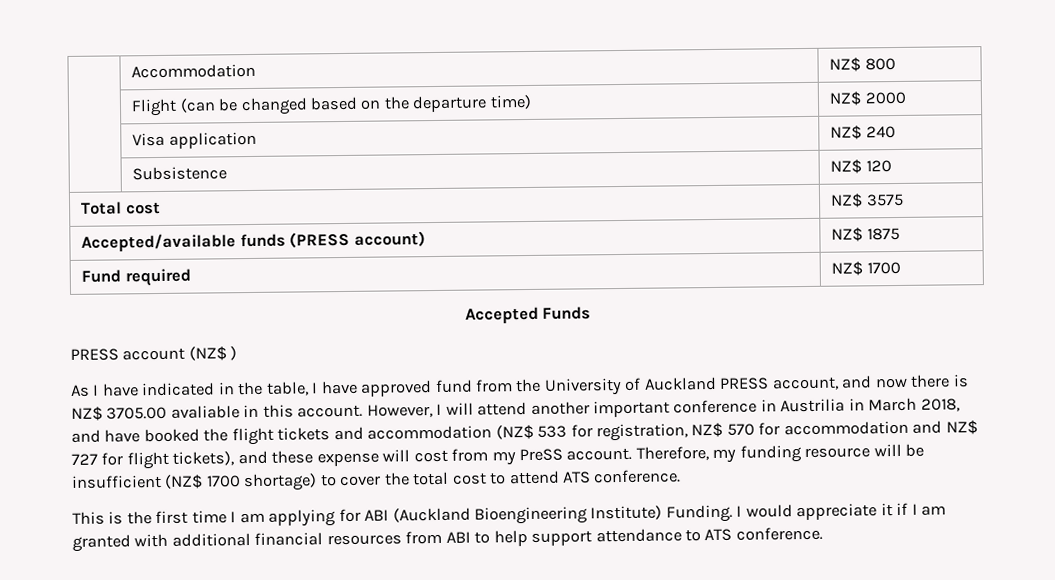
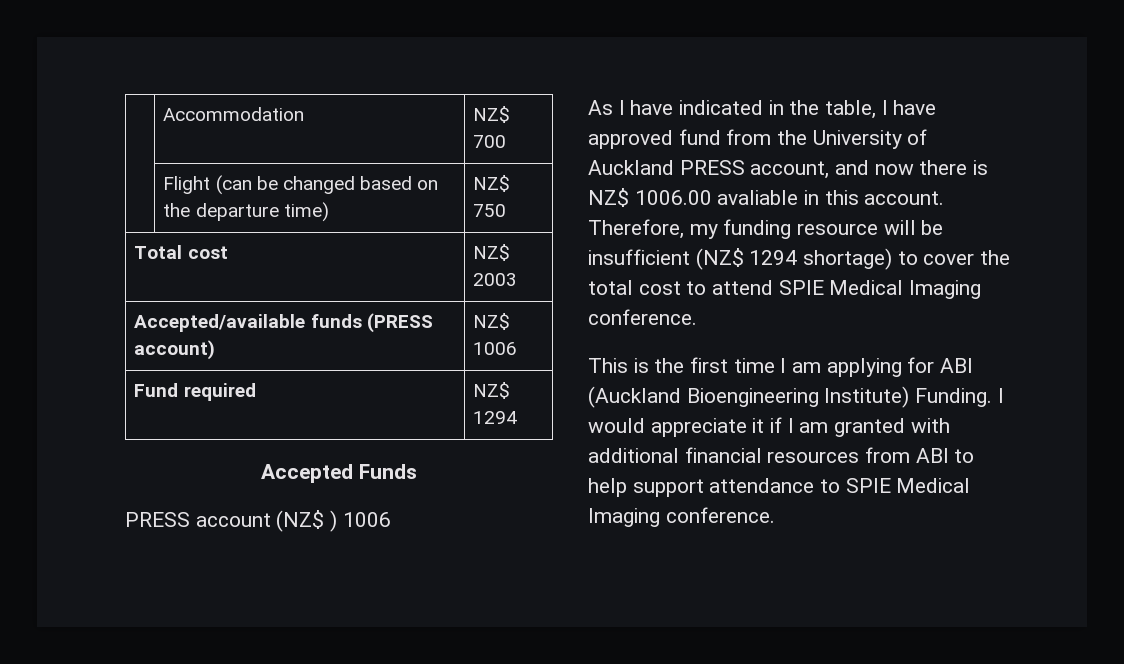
- | Accommodation | NZ$ 800
+ | Accommodation | NZ$ 700
- | Flight (can be changed based on the departure time) | NZ$ 2000
- | Visa application | NZ$ 240
- | Subsistence | NZ$ 120
+ | Flight (can be changed based on the departure time) | NZ$ 750
- Total cost | NZ$ 3575
+ Total cost | NZ$ 2003
- Accepted/available funds (PRESS account) | NZ$ 1875
+ Accepted/available funds (PRESS account) | NZ$ 1006
- Fund required | NZ$ 1700
+ Fund required | NZ$ 1294
- PRESS account (NZ$ )
+ PRESS account (NZ$ ) 1006
- As I have indicated in the table, I have approved fund from the University of Auckland PRESS account, and now there is NZ$ 3705.00 avaliable in this account.
+ As I have indicated in the table, I have approved fund from the University of Auckland PRESS account, and now there is NZ$ 1006.00 avaliable in this account.
- However, I will attend another important conference in Austrilia in March 2018, and have booked the flight tickets and accommodation (NZ$ 533 for registration, NZ$ 570 for accommodation and NZ$ 727 for flight tickets), and these expense will cost from my PreSS account.
- Therefore, my funding resource will be insufficient (NZ$ 1700 shortage) to cover the total cost to attend ATS conference.
+ Therefore, my funding resource will be insufficient (NZ$ 1294 shortage) to cover the total cost to attend SPIE Medical Imaging conference.
- I would appreciate it if I am granted with additional financial resources from ABI to help support attendance to ATS conference.
+ I would appreciate it if I am granted with additional financial resources from ABI to help support attendance to SPIE Medical Imaging conference.

